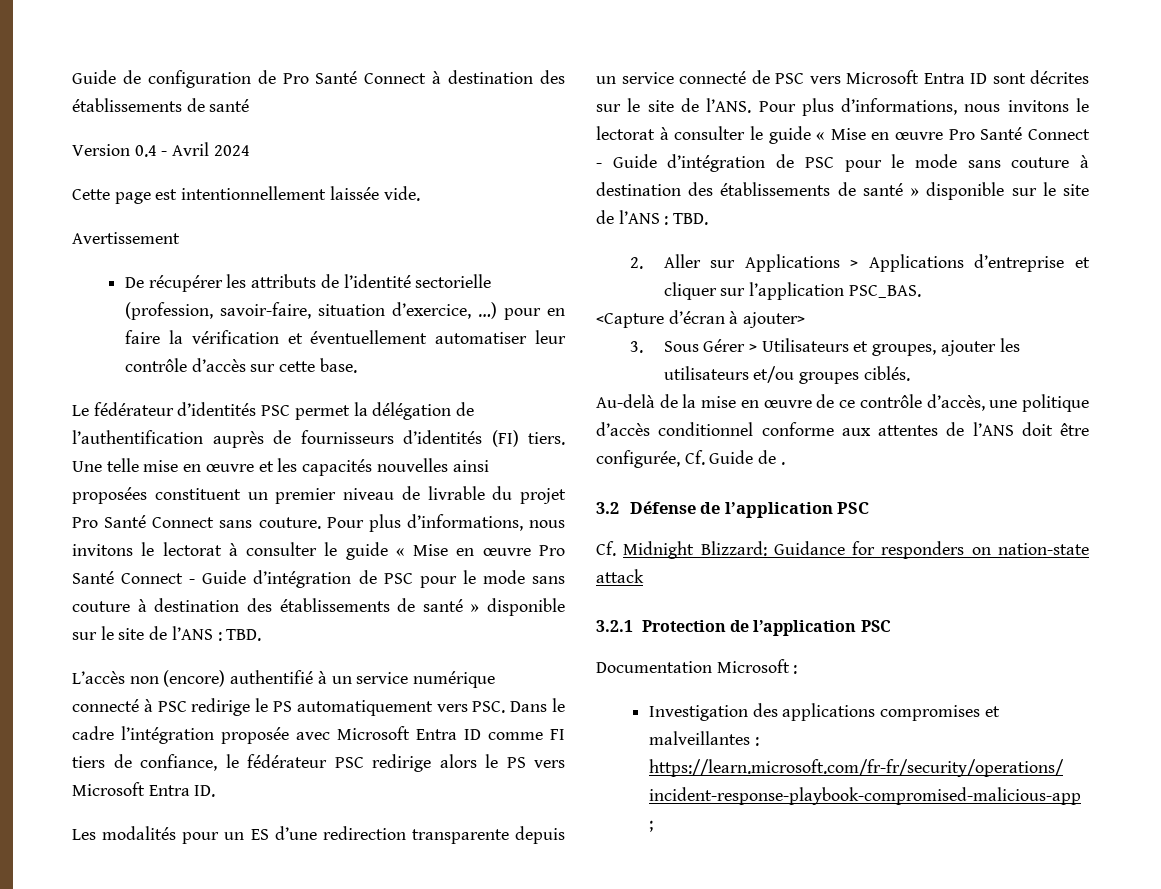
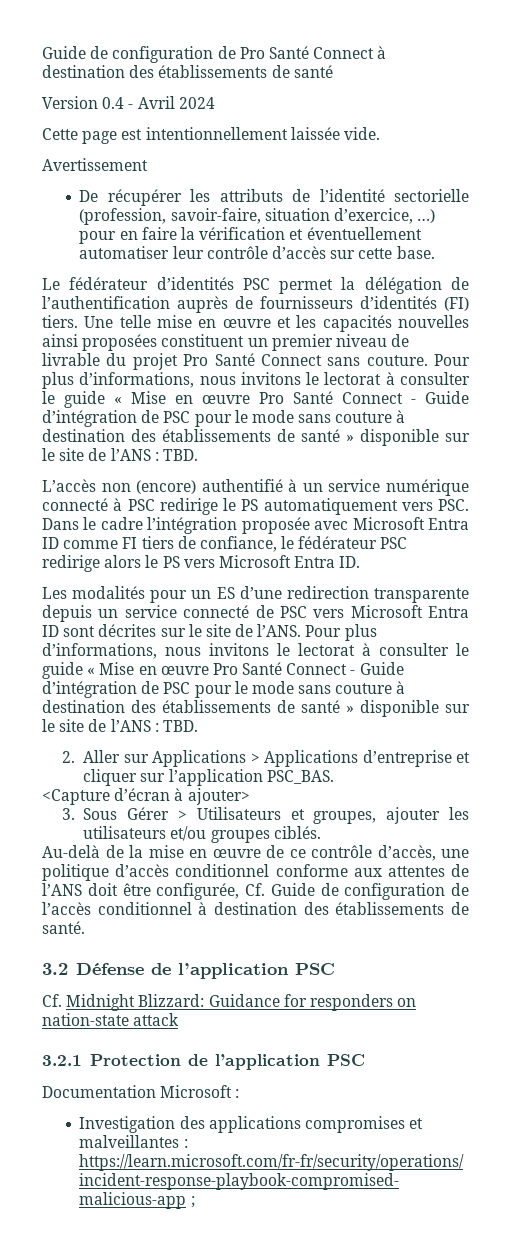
- Au-delà de la mise en œuvre de ce contrôle d’accès, une politique d’accès conditionnel conforme aux attentes de l’ANS doit être configurée, Cf. Guide de .
+ Au-delà de la mise en œuvre de ce contrôle d’accès, une politique d’accès conditionnel conforme aux attentes de l’ANS doit être configurée, Cf. Guide de configuration de l’accès conditionnel à destination des établissements de santé.

